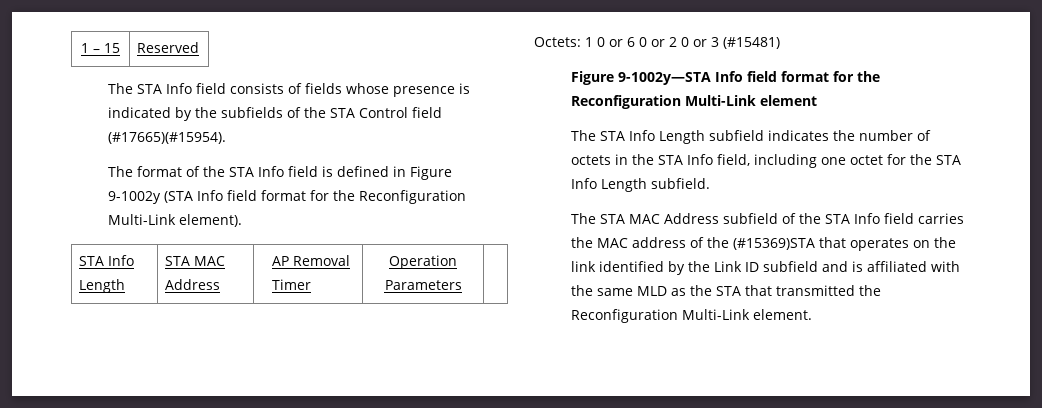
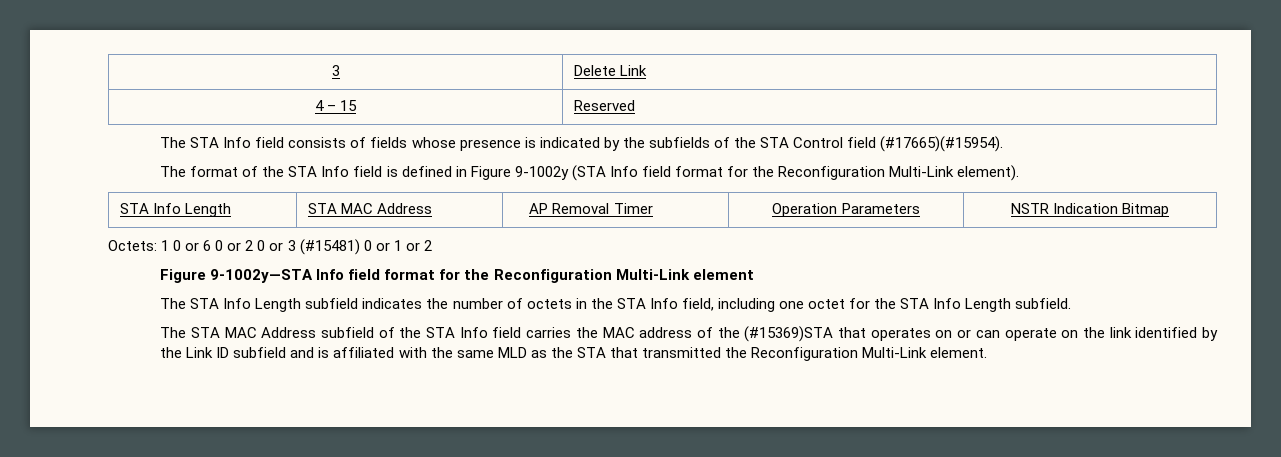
- 1 – 15 | Reserved
+ 3 | Delete Link
+ 4 – 15 | Reserved
- STA Info Length | STA MAC Address | AP Removal Timer | Operation Parameters |
+ STA Info Length | STA MAC Address | AP Removal Timer | Operation Parameters | NSTR Indication Bitmap
- Octets: 1 0 or 6 0 or 2 0 or 3 (#15481)
+ Octets: 1 0 or 6 0 or 2 0 or 3 (#15481) 0 or 1 or 2
- The STA MAC Address subfield of the STA Info field carries the MAC address of the (#15369)STA that operates on the link identified by the Link ID subfield and is affiliated with the same MLD as the STA that transmitted the Reconfiguration Multi-Link element.
+ The STA MAC Address subfield of the STA Info field carries the MAC address of the (#15369)STA that operates on or can operate on the link identified by the Link ID subfield and is affiliated with the same MLD as the STA that transmitted the Reconfiguration Multi-Link element.

